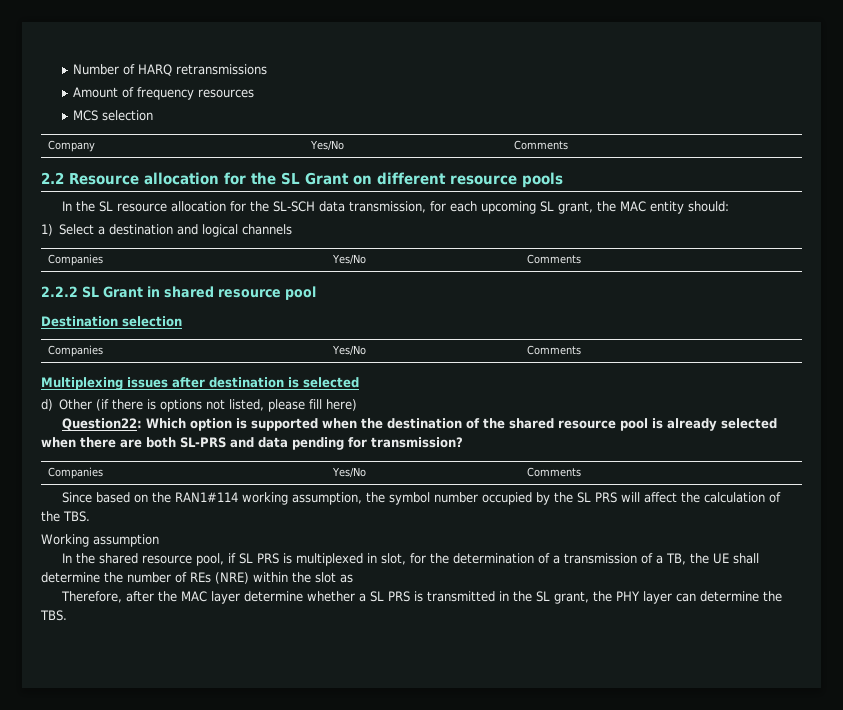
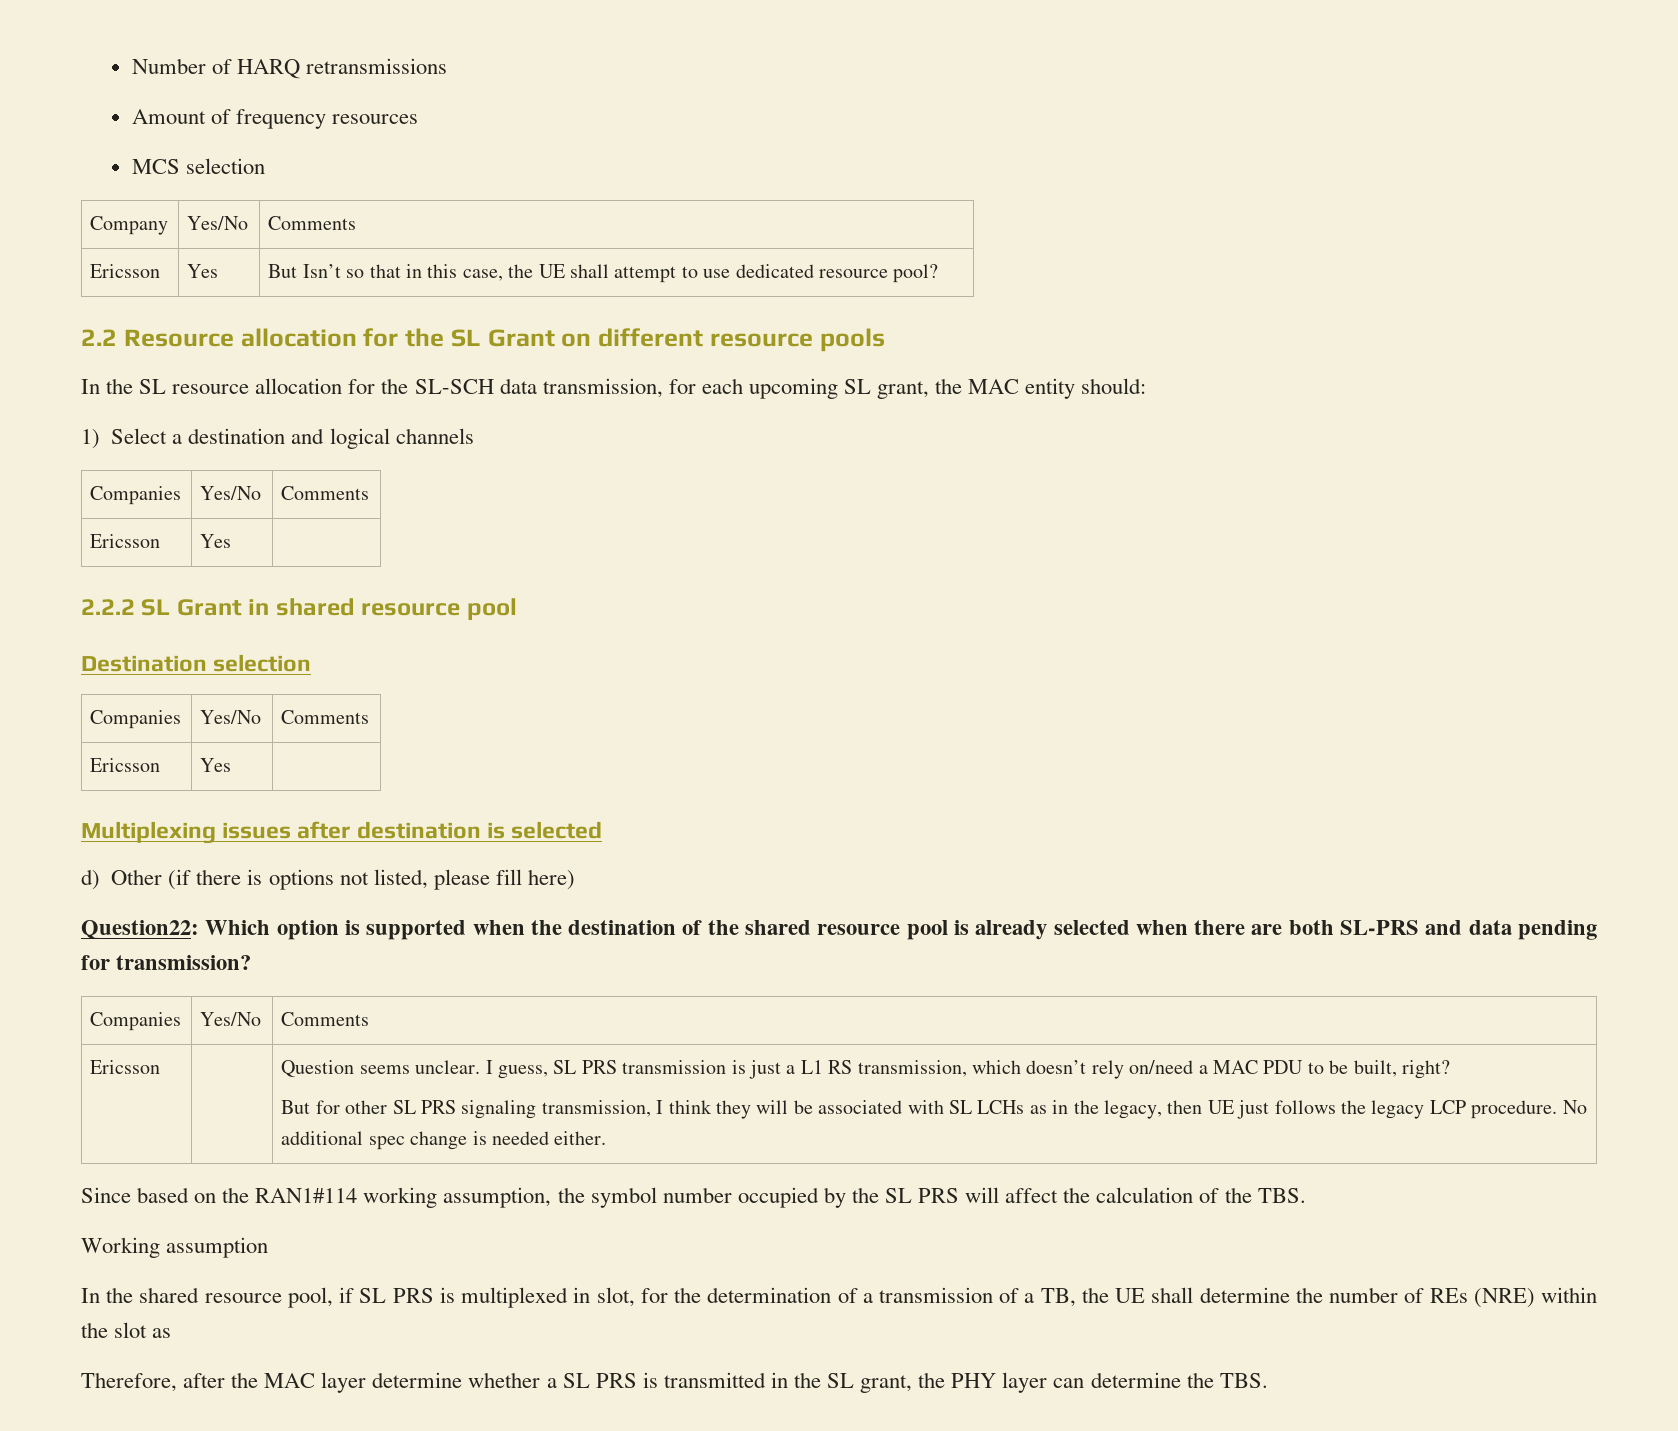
+ Ericsson | Yes | But Isn’t so that in this case, the UE shall attempt to use dedicated resource pool?
  1) Select a destination and logical channels
  Companies | Yes/No | Comments
+ Ericsson | Yes |
  Destination selection
  Companies | Yes/No | Comments
+ Ericsson | Yes |
+ Ericsson | | Question seems unclear. I guess, SL PRS transmission is just a L1 RS transmission, which doesn’t rely on/need a MAC PDU to be built, right?
+ But for other SL PRS signaling transmission, I think they will be associated with SL LCHs as in the legacy, then UE just follows the legacy LCP procedure. No additional spec change is needed either.

